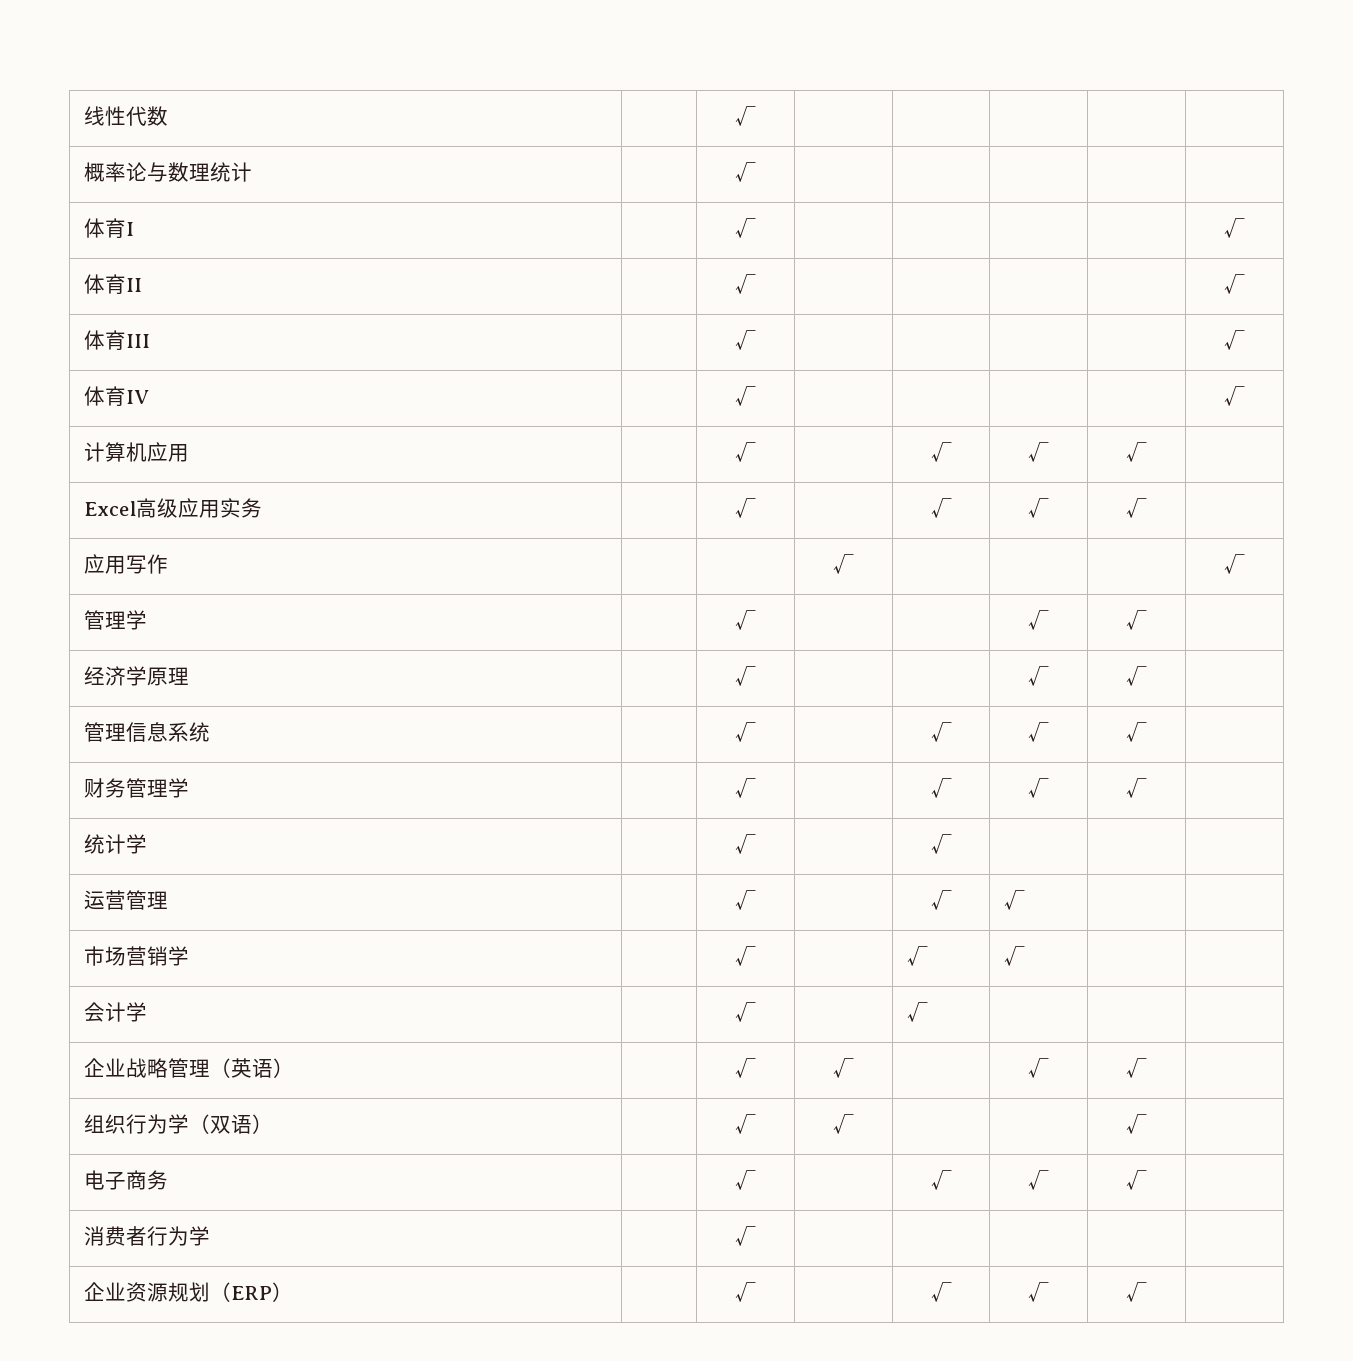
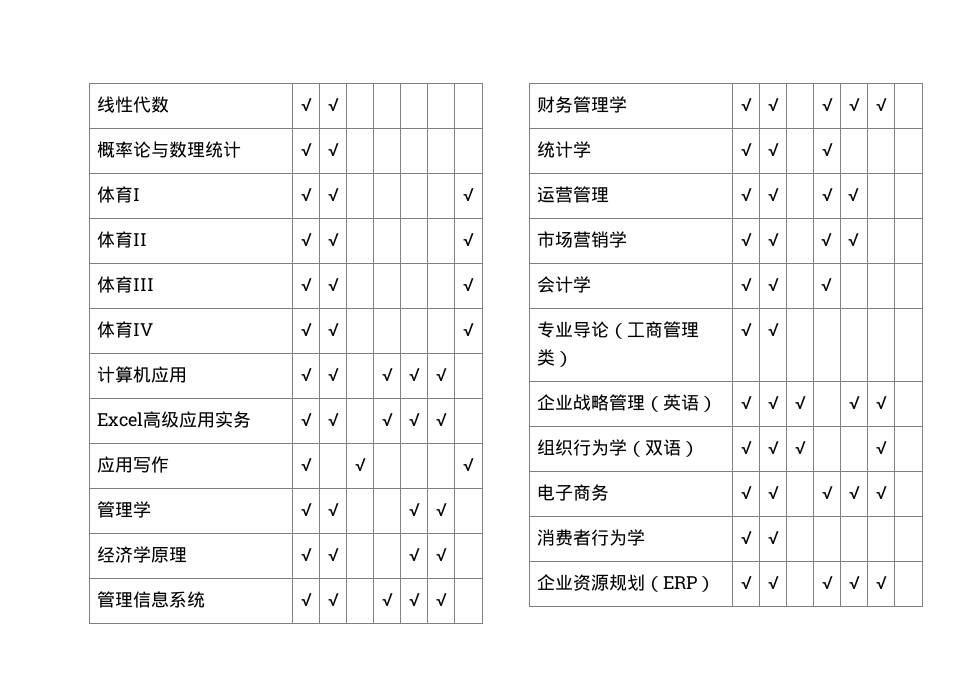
- 线性代数 | | √ | | | | |
+ 线性代数 | √ | √ | | | | |
- 概率论与数理统计 | | √ | | | | |
+ 概率论与数理统计 | √ | √ | | | | |
- 体育I | | √ | | | | | √
+ 体育I | √ | √ | | | | | √
- 体育II | | √ | | | | | √
+ 体育II | √ | √ | | | | | √
- 体育III | | √ | | | | | √
+ 体育III | √ | √ | | | | | √
- 体育IV | | √ | | | | | √
+ 体育IV | √ | √ | | | | | √
- 计算机应用 | | √ | | √ | √ | √ |
+ 计算机应用 | √ | √ | | √ | √ | √ |
- Excel高级应用实务 | | √ | | √ | √ | √ |
+ Excel高级应用实务 | √ | √ | | √ | √ | √ |
- 应用写作 | | | √ | | | | √
+ 应用写作 | √ | | √ | | | | √
- 管理学 | | √ | | | √ | √ |
+ 管理学 | √ | √ | | | √ | √ |
- 经济学原理 | | √ | | | √ | √ |
+ 经济学原理 | √ | √ | | | √ | √ |
- 管理信息系统 | | √ | | √ | √ | √ |
+ 管理信息系统 | √ | √ | | √ | √ | √ |
- 财务管理学 | | √ | | √ | √ | √ |
+ 财务管理学 | √ | √ | | √ | √ | √ |
- 统计学 | | √ | | √ | | |
+ 统计学 | √ | √ | | √ | | |
- 运营管理 | | √ | | √ | √ | |
+ 运营管理 | √ | √ | | √ | √ | |
- 市场营销学 | | √ | | √ | √ | |
+ 市场营销学 | √ | √ | | √ | √ | |
- 会计学 | | √ | | √ | | |
+ 会计学 | √ | √ | | √ | | |
+ 专业导论（工商管理类） | √ | √ | | | | |
- 企业战略管理（英语） | | √ | √ | | √ | √ |
+ 企业战略管理（英语） | √ | √ | √ | | √ | √ |
- 组织行为学（双语） | | √ | √ | | | √ |
+ 组织行为学（双语） | √ | √ | √ | | | √ |
- 电子商务 | | √ | | √ | √ | √ |
+ 电子商务 | √ | √ | | √ | √ | √ |
- 消费者行为学 | | √ | | | | |
+ 消费者行为学 | √ | √ | | | | |
- 企业资源规划（ERP） | | √ | | √ | √ | √ |
+ 企业资源规划（ERP） | √ | √ | | √ | √ | √ |

